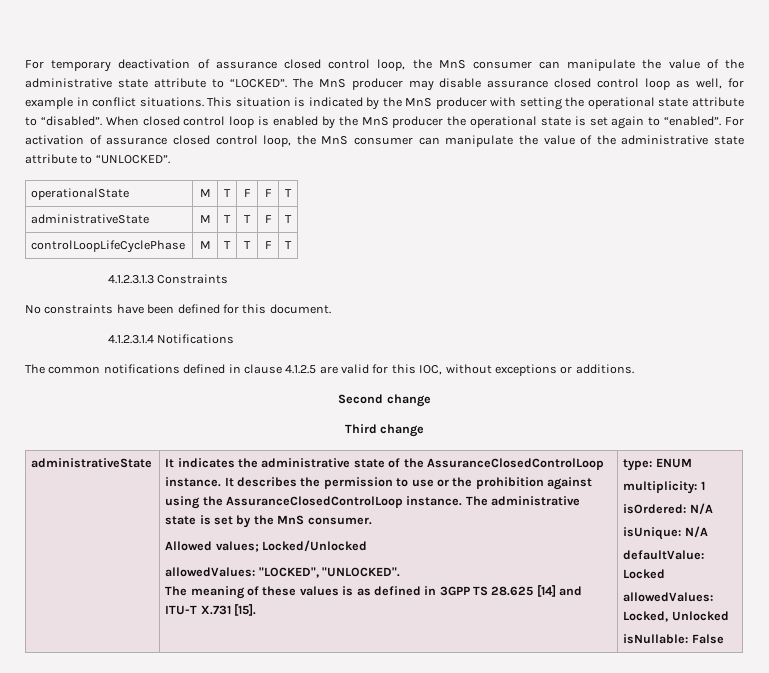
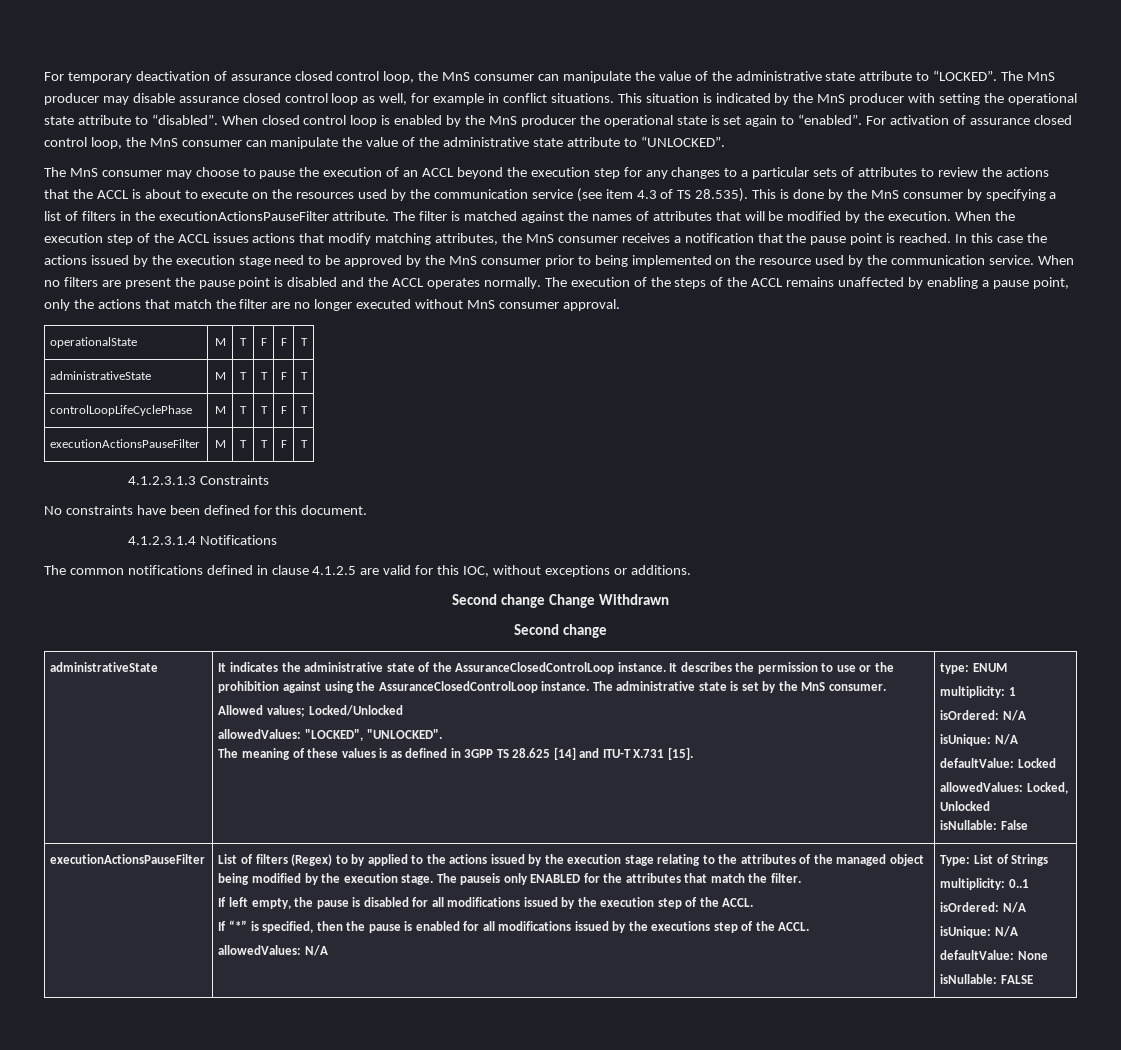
+ The MnS consumer may choose to pause the execution of an ACCL beyond the execution step for any changes to a particular sets of attributes to review the actions that the ACCL is about to execute on the resources used by the communication service (see item 4.3 of TS 28.535). This is done by the MnS consumer by specifying a list of filters in the executionActionsPauseFilter attribute. The filter is matched against the names of attributes that will be modified by the execution. When the execution step of the ACCL issues actions that modify matching attributes, the MnS consumer receives a notification that the pause point is reached. In this case the actions issued by the execution stage need to be approved by the MnS consumer prior to being implemented on the resource used by the communication service. When no filters are present the pause point is disabled and the ACCL operates normally. The execution of the steps of the ACCL remains unaffected by enabling a pause point, only the actions that match the filter are no longer executed without MnS consumer approval.
+ executionActionsPauseFilter | M | T | T | F | T
+ Second change Change Withdrawn
  Second change
- Third change
+ executionActionsPauseFilter | List of filters (Regex) to by applied to the actions issued by the execution stage relating to the attributes of the managed object being modified by the execution stage. The pauseis only ENABLED for the attributes that match the filter.
+ If left empty, the pause is disabled for all modifications issued by the execution step of the ACCL.
+ If “*” is specified, then the pause is enabled for all modifications issued by the executions step of the ACCL.
+ allowedValues: N/A | Type: List of Strings
+ multiplicity: 0..1
+ isOrdered: N/A
+ isUnique: N/A
+ defaultValue: None
+ isNullable: FALSE

